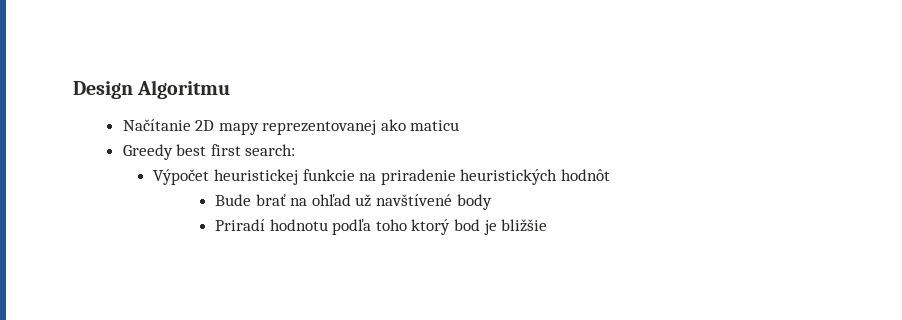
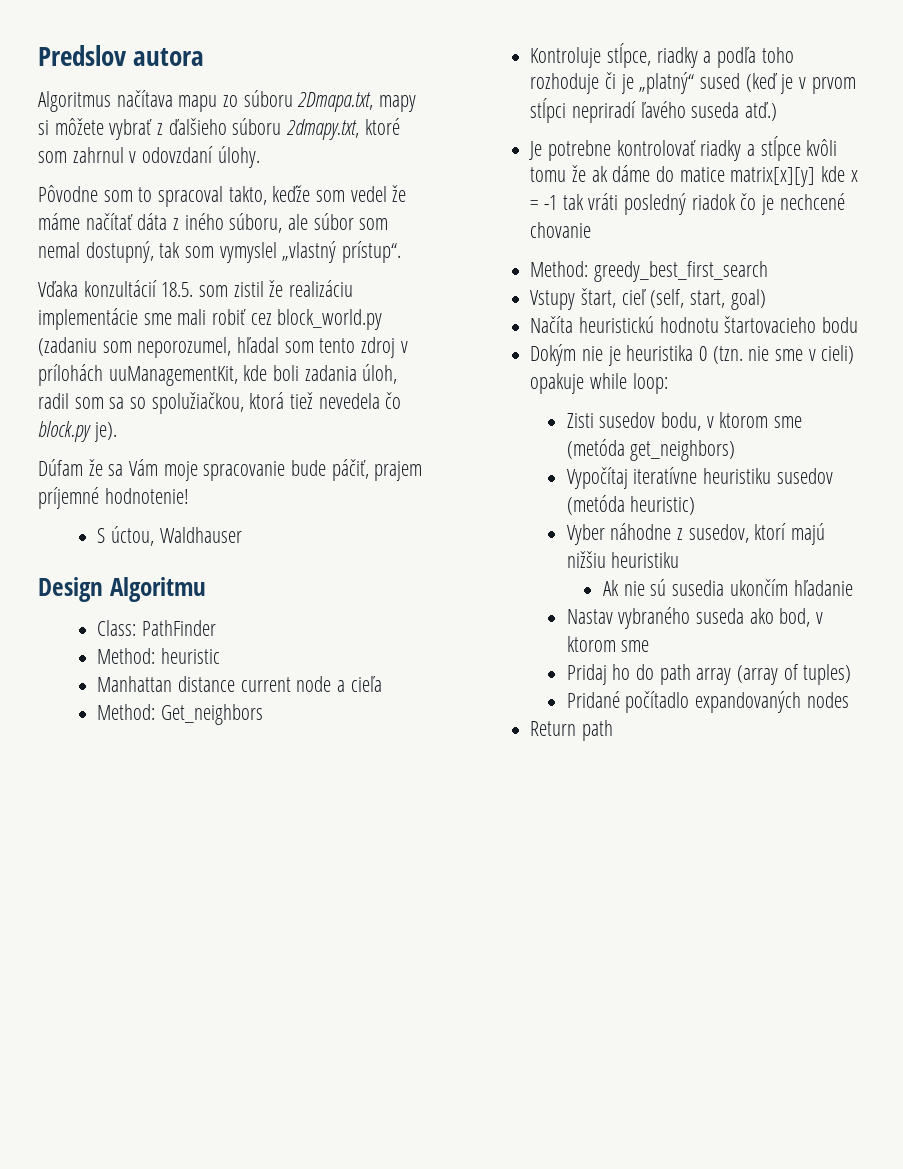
+ Predslov autora
+ Algoritmus načítava mapu zo súboru 2Dmapa.txt, mapy si môžete vybrať z ďalšieho súboru 2dmapy.txt, ktoré som zahrnul v odovzdaní úlohy.
+ Pôvodne som to spracoval takto, keďže som vedel že máme načítať dáta z iného súboru, ale súbor som nemal dostupný, tak som vymyslel „vlastný prístup“.
+ Vďaka konzultácií 18.5. som zistil že realizáciu implementácie sme mali robiť cez block_world.py (zadaniu som neporozumel, hľadal som tento zdroj v prílohách uuManagementKit, kde boli zadania úloh, radil som sa so spolužiačkou, ktorá tiež nevedela čo block.py je).
+ Dúfam že sa Vám moje spracovanie bude páčiť, prajem príjemné hodnotenie!
+ S úctou, Waldhauser
  Design Algoritmu
- Načítanie 2D mapy reprezentovanej ako maticu
- Greedy best first search:
- Výpočet heuristickej funkcie na priradenie heuristických hodnôt
- Bude brať na ohľad už navštívené body
- Priradí hodnotu podľa toho ktorý bod je bližšie
+ Class: PathFinder
+ Method: heuristic
+ Manhattan distance current node a cieľa
+ Method: Get_neighbors
+ Kontroluje stĺpce, riadky a podľa toho rozhoduje či je „platný“ sused (keď je v prvom stĺpci nepriradí ľavého suseda atď.)
+ Je potrebne kontrolovať riadky a stĺpce kvôli tomu že ak dáme do matice matrix[x][y] kde x = -1 tak vráti posledný riadok čo je nechcené chovanie
+ Method: greedy_best_first_search
+ Vstupy štart, cieľ (self, start, goal)
+ Načíta heuristickú hodnotu štartovacieho bodu
+ Dokým nie je heuristika 0 (tzn. nie sme v cieli) opakuje while loop:
+ Zisti susedov bodu, v ktorom sme (metóda get_neighbors)
+ Vypočítaj iteratívne heuristiku susedov (metóda heuristic)
+ Vyber náhodne z susedov, ktorí majú nižšiu heuristiku
+ Ak nie sú susedia ukončím hľadanie
+ Nastav vybraného suseda ako bod, v ktorom sme
+ Pridaj ho do path array (array of tuples)
+ Pridané počítadlo expandovaných nodes
+ Return path

